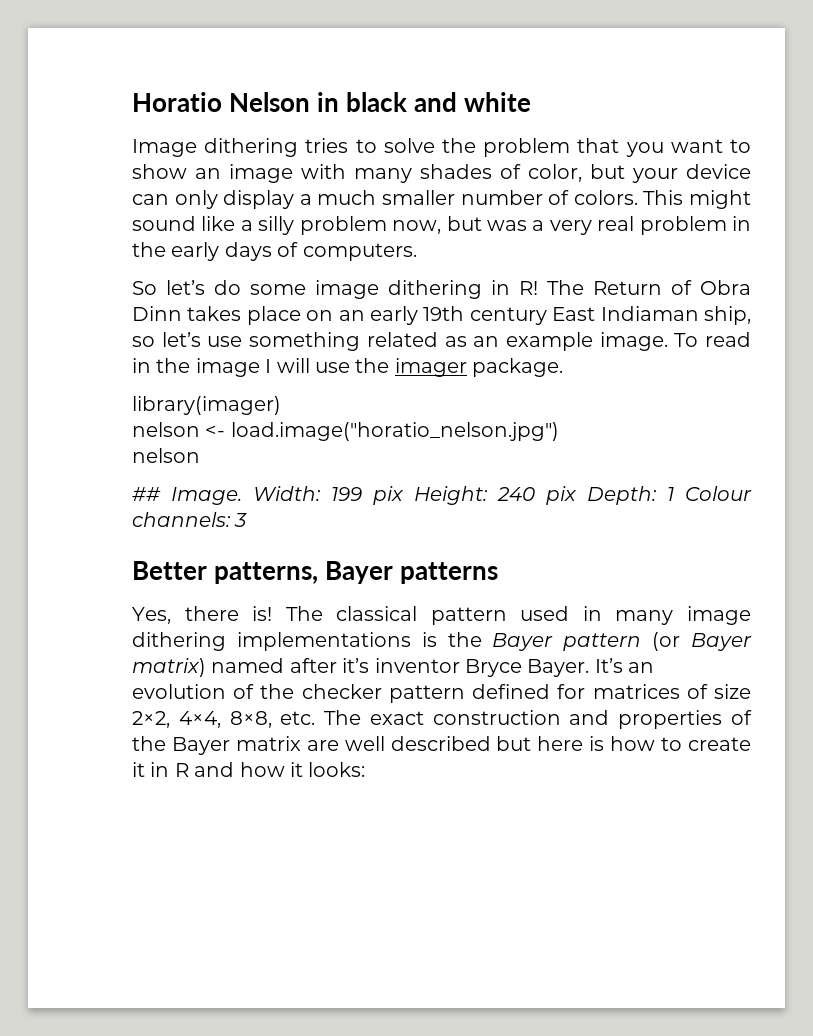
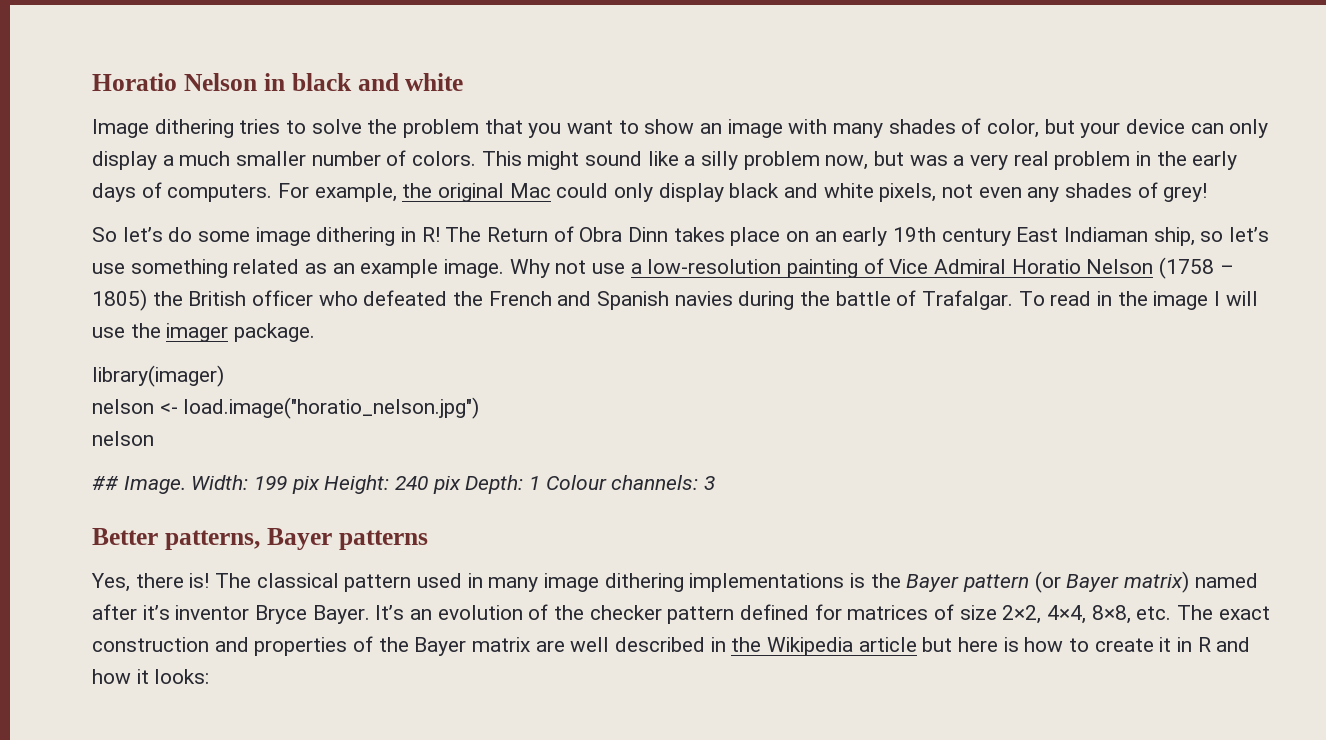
+ For example, the original Mac could only display black and white pixels, not even any shades of grey!
+ Why not use a low-resolution painting of Vice Admiral Horatio Nelson (1758 – 1805) the British officer who defeated the French and Spanish navies during the battle of Trafalgar.
- It’s an evolution of the checker pattern defined for matrices of size 2×2, 4×4, 8×8, etc. The exact construction and properties of the Bayer matrix are well described but here is how to create it in R and how it looks:
+ It’s an evolution of the checker pattern defined for matrices of size 2×2, 4×4, 8×8, etc. The exact construction and properties of the Bayer matrix are well described in the Wikipedia article but here is how to create it in R and how it looks:

